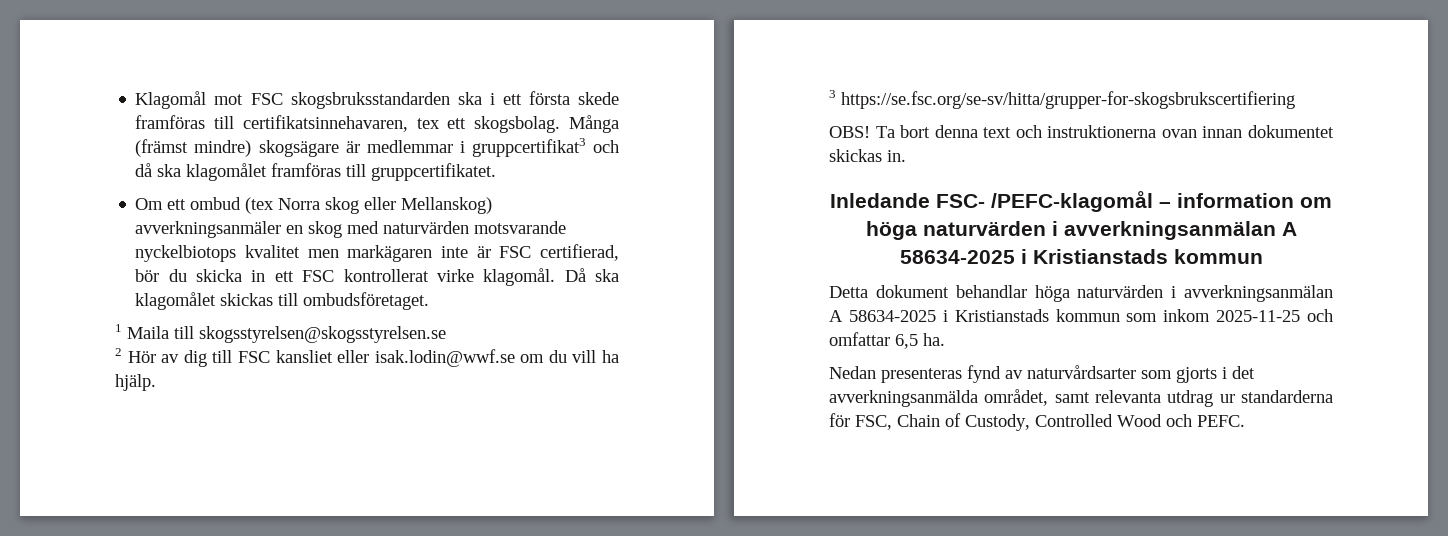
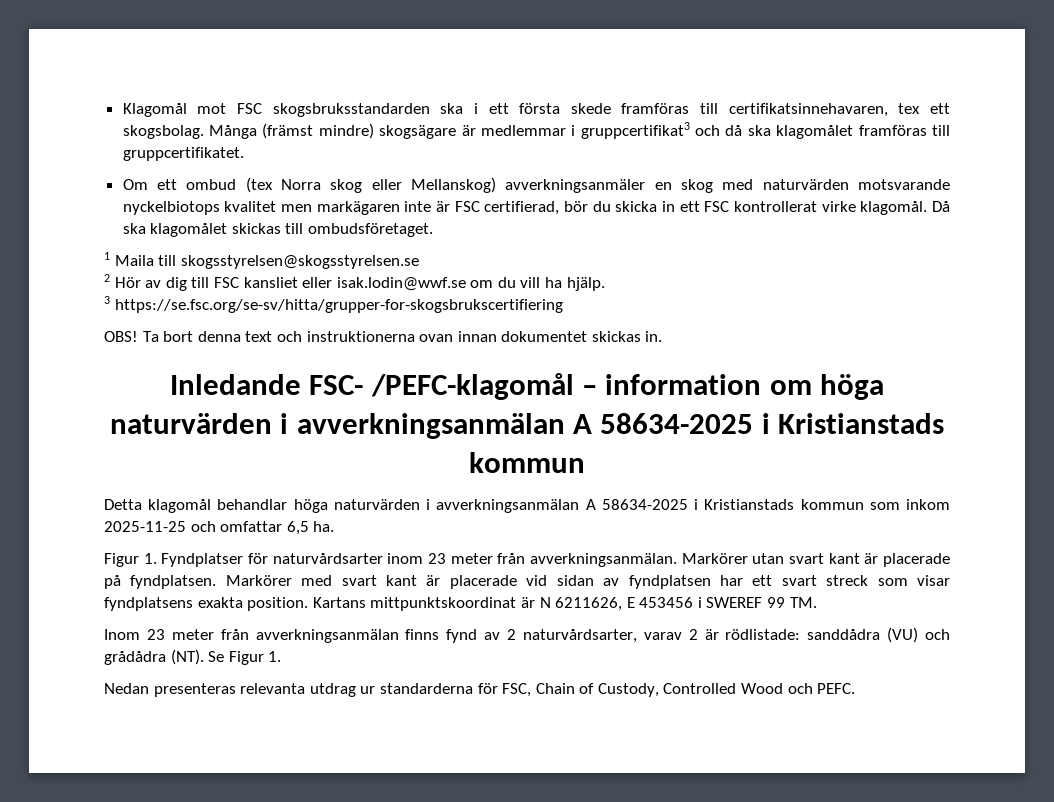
- Detta dokument behandlar höga naturvärden i avverkningsanmälan A 58634-2025 i Kristianstads kommun som inkom 2025-11-25 och omfattar 6,5 ha.
+ Detta klagomål behandlar höga naturvärden i avverkningsanmälan A 58634-2025 i Kristianstads kommun som inkom 2025-11-25 och omfattar 6,5 ha.
- Nedan presenteras fynd av naturvårdsarter som gjorts i det avverkningsanmälda området, samt relevanta utdrag ur standarderna för FSC, Chain of Custody, Controlled Wood och PEFC.
+ Figur 1. Fyndplatser för naturvårdsarter inom 23 meter från avverkningsanmälan. Markörer utan svart kant är placerade på fyndplatsen. Markörer med svart kant är placerade vid sidan av fyndplatsen har ett svart streck som visar fyndplatsens exakta position. Kartans mittpunktskoordinat är N 6211626, E 453456 i SWEREF 99 TM.
+ Inom 23 meter från avverkningsanmälan finns fynd av 2 naturvårdsarter, varav 2 är rödlistade: sanddådra (VU) och grådådra (NT). Se Figur 1.
+ Nedan presenteras relevanta utdrag ur standarderna för FSC, Chain of Custody, Controlled Wood och PEFC.

